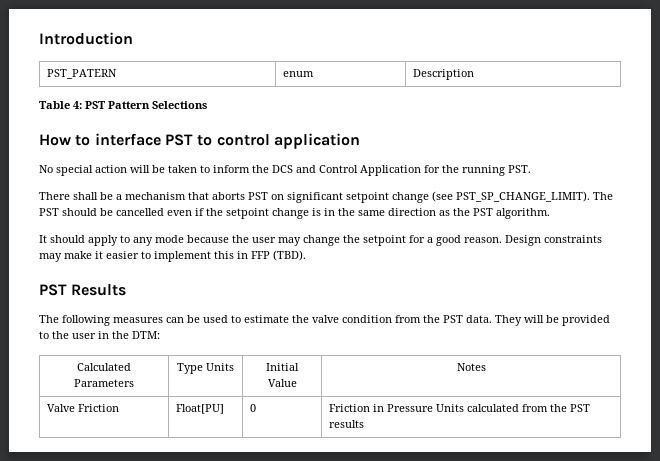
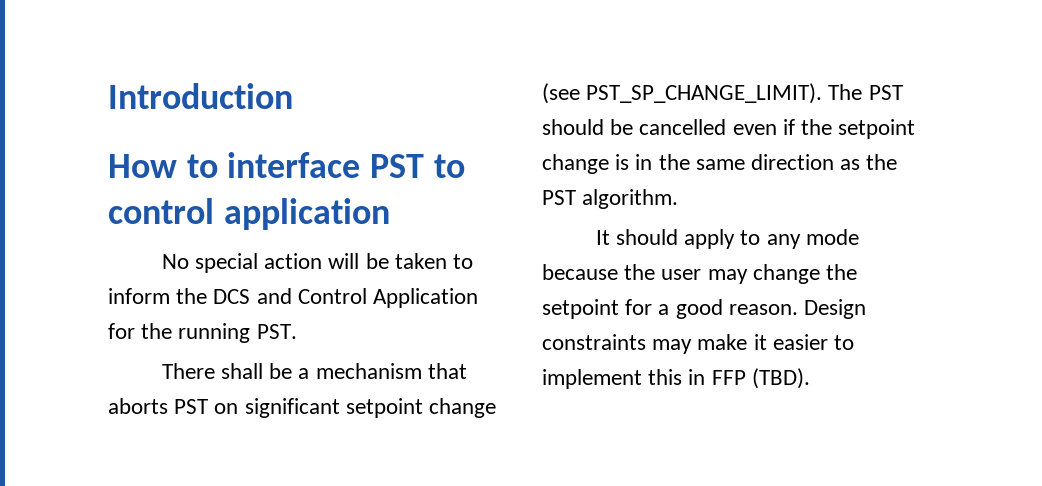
- PST_PATERN | enum | Description
- Table 4: PST Pattern Selections
- PST Results
- The following measures can be used to estimate the valve condition from the PST data. They will be provided to the user in the DTM:
- Calculated Parameters | Type Units | Initial Value | Notes
- Valve Friction | Float[PU] | 0 | Friction in Pressure Units calculated from the PST results

